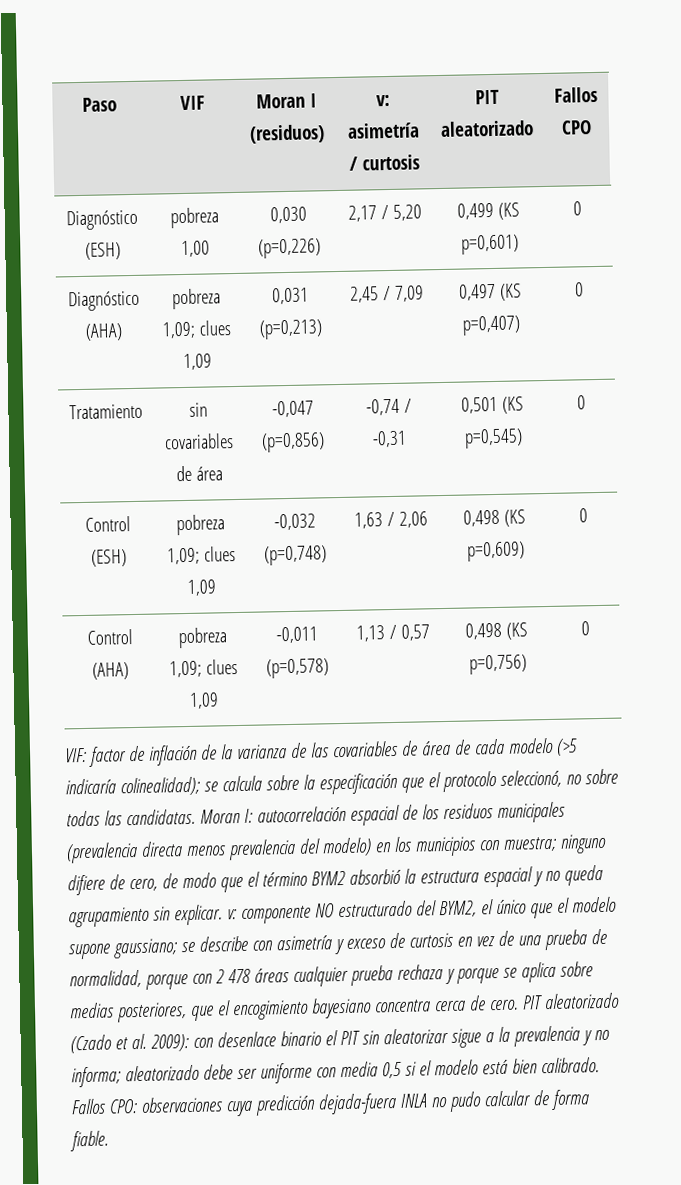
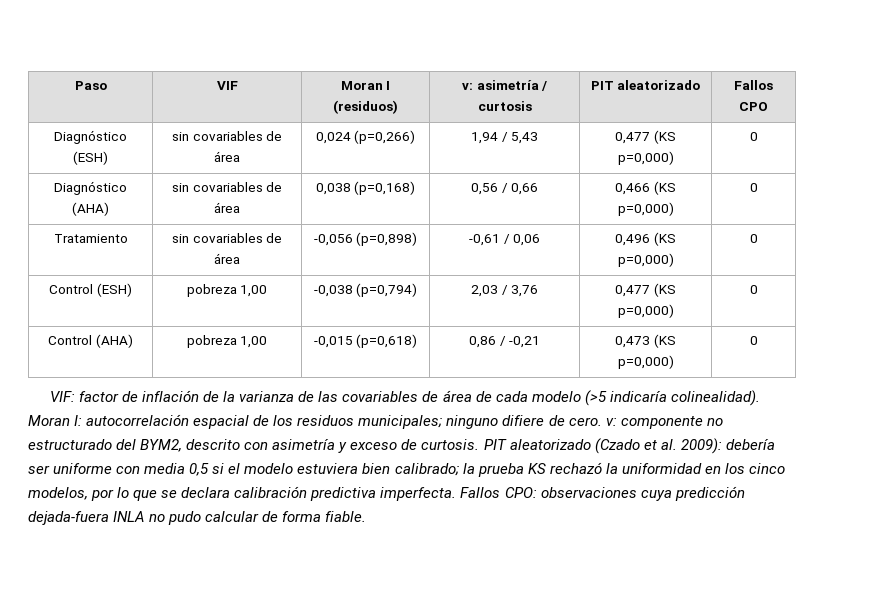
- Diagnóstico (ESH) | pobreza 1,00 | 0,030 (p=0,226) | 2,17 / 5,20 | 0,499 (KS p=0,601) | 0
- Diagnóstico (AHA) | pobreza 1,09; clues 1,09 | 0,031 (p=0,213) | 2,45 / 7,09 | 0,497 (KS p=0,407) | 0
+ Diagnóstico (ESH) | sin covariables de área | 0,024 (p=0,266) | 1,94 / 5,43 | 0,477 (KS p=0,000) | 0
+ Diagnóstico (AHA) | sin covariables de área | 0,038 (p=0,168) | 0,56 / 0,66 | 0,466 (KS p=0,000) | 0
- Tratamiento | sin covariables de área | -0,047 (p=0,856) | -0,74 / -0,31 | 0,501 (KS p=0,545) | 0
- Control (ESH) | pobreza 1,09; clues 1,09 | -0,032 (p=0,748) | 1,63 / 2,06 | 0,498 (KS p=0,609) | 0
- Control (AHA) | pobreza 1,09; clues 1,09 | -0,011 (p=0,578) | 1,13 / 0,57 | 0,498 (KS p=0,756) | 0
+ Tratamiento | sin covariables de área | -0,056 (p=0,898) | -0,61 / 0,06 | 0,496 (KS p=0,000) | 0
+ Control (ESH) | pobreza 1,00 | -0,038 (p=0,794) | 2,03 / 3,76 | 0,477 (KS p=0,000) | 0
+ Control (AHA) | pobreza 1,00 | -0,015 (p=0,618) | 0,86 / -0,21 | 0,473 (KS p=0,000) | 0
- VIF: factor de inflación de la varianza de las covariables de área de cada modelo (>5 indicaría colinealidad); se calcula sobre la especificación que el protocolo seleccionó, no sobre todas las candidatas.
+ VIF: factor de inflación de la varianza de las covariables de área de cada modelo (>5 indicaría colinealidad).
- Moran I: autocorrelación espacial de los residuos municipales (prevalencia directa menos prevalencia del modelo) en los municipios con muestra; ninguno difiere de cero, de modo que el término BYM2 absorbió la estructura espacial y no queda agrupamiento sin explicar. v: componente NO estructurado del BYM2, el único que el modelo supone gaussiano; se describe con asimetría y exceso de curtosis en vez de una prueba de normalidad, porque con 2 478 áreas cualquier prueba rechaza y porque se aplica sobre medias posteriores, que el encogimiento bayesiano concentra cerca de cero.
+ Moran I: autocorrelación espacial de los residuos municipales; ninguno difiere de cero. v: componente no estructurado del BYM2, descrito con asimetría y exceso de curtosis.
- PIT aleatorizado (Czado et al. 2009): con desenlace binario el PIT sin aleatorizar sigue a la prevalencia y no informa; aleatorizado debe ser uniforme con media 0,5 si el modelo está bien calibrado.
+ PIT aleatorizado (Czado et al. 2009): debería ser uniforme con media 0,5 si el modelo estuviera bien calibrado; la prueba KS rechazó la uniformidad en los cinco modelos, por lo que se declara calibración predictiva imperfecta.

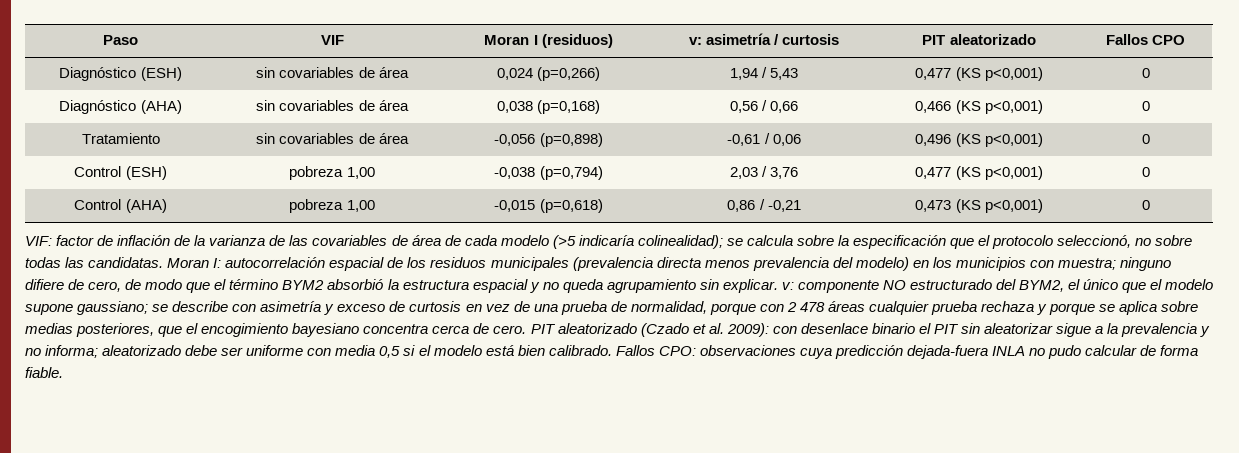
- Diagnóstico (ESH) | sin covariables de área | 0,024 (p=0,266) | 1,94 / 5,43 | 0,477 (KS p=0,000) | 0
+ Diagnóstico (ESH) | sin covariables de área | 0,024 (p=0,266) | 1,94 / 5,43 | 0,477 (KS p<0,001) | 0
- Diagnóstico (AHA) | sin covariables de área | 0,038 (p=0,168) | 0,56 / 0,66 | 0,466 (KS p=0,000) | 0
+ Diagnóstico (AHA) | sin covariables de área | 0,038 (p=0,168) | 0,56 / 0,66 | 0,466 (KS p<0,001) | 0
- Tratamiento | sin covariables de área | -0,056 (p=0,898) | -0,61 / 0,06 | 0,496 (KS p=0,000) | 0
+ Tratamiento | sin covariables de área | -0,056 (p=0,898) | -0,61 / 0,06 | 0,496 (KS p<0,001) | 0
- Control (ESH) | pobreza 1,00 | -0,038 (p=0,794) | 2,03 / 3,76 | 0,477 (KS p=0,000) | 0
+ Control (ESH) | pobreza 1,00 | -0,038 (p=0,794) | 2,03 / 3,76 | 0,477 (KS p<0,001) | 0
- Control (AHA) | pobreza 1,00 | -0,015 (p=0,618) | 0,86 / -0,21 | 0,473 (KS p=0,000) | 0
+ Control (AHA) | pobreza 1,00 | -0,015 (p=0,618) | 0,86 / -0,21 | 0,473 (KS p<0,001) | 0
- VIF: factor de inflación de la varianza de las covariables de área de cada modelo (>5 indicaría colinealidad).
+ VIF: factor de inflación de la varianza de las covariables de área de cada modelo (>5 indicaría colinealidad); se calcula sobre la especificación que el protocolo seleccionó, no sobre todas las candidatas.
- Moran I: autocorrelación espacial de los residuos municipales; ninguno difiere de cero. v: componente no estructurado del BYM2, descrito con asimetría y exceso de curtosis.
+ Moran I: autocorrelación espacial de los residuos municipales (prevalencia directa menos prevalencia del modelo) en los municipios con muestra; ninguno difiere de cero, de modo que el término BYM2 absorbió la estructura espacial y no queda agrupamiento sin explicar. v: componente NO estructurado del BYM2, el único que el modelo supone gaussiano; se describe con asimetría y exceso de curtosis en vez de una prueba de normalidad, porque con 2 478 áreas cualquier prueba rechaza y porque se aplica sobre medias posteriores, que el encogimiento bayesiano concentra cerca de cero.
- PIT aleatorizado (Czado et al. 2009): debería ser uniforme con media 0,5 si el modelo estuviera bien calibrado; la prueba KS rechazó la uniformidad en los cinco modelos, por lo que se declara calibración predictiva imperfecta.
+ PIT aleatorizado (Czado et al. 2009): con desenlace binario el PIT sin aleatorizar sigue a la prevalencia y no informa; aleatorizado debe ser uniforme con media 0,5 si el modelo está bien calibrado.

